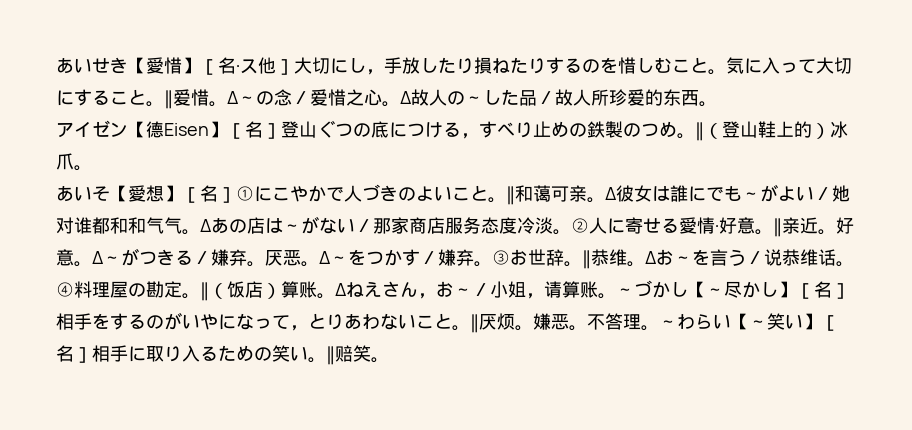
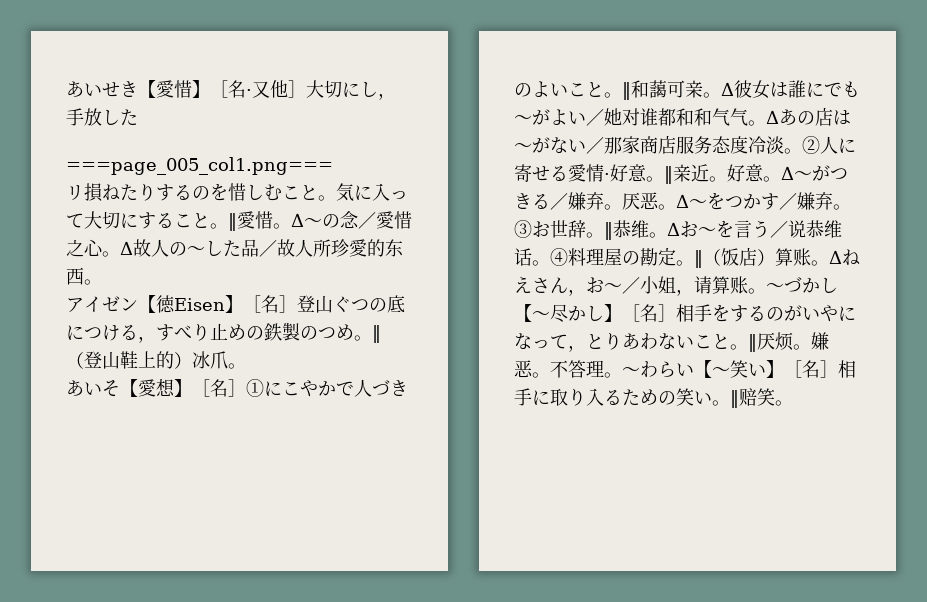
- あいせき【愛惜】［名·ス他］大切にし，手放したり損ねたりするのを惜しむこと。
+ あいせき【愛惜】［名·又他］大切にし，手放した
+ ===page_005_col1.png===
+ リ損ねたりするのを惜しむこと。
- ‖爱惜。
+ ‖愛惜。
- Δ～の念／爱惜之心。
+ Δ～の念／愛惜之心。
- Δ故人の～した品／故人所珍爱的东西。
+ Δ故人の～した品／故人所珍愛的东西。
- アイゼン【德Eisen】［名］登山ぐつの底につける，すべり止めの鉄製のつめ。
+ アイゼン【徳Eisen】［名］登山ぐつの底につける，すべり止めの鉄製のつめ。
- ‖和蔼可亲。
+ ‖和藹可亲。

